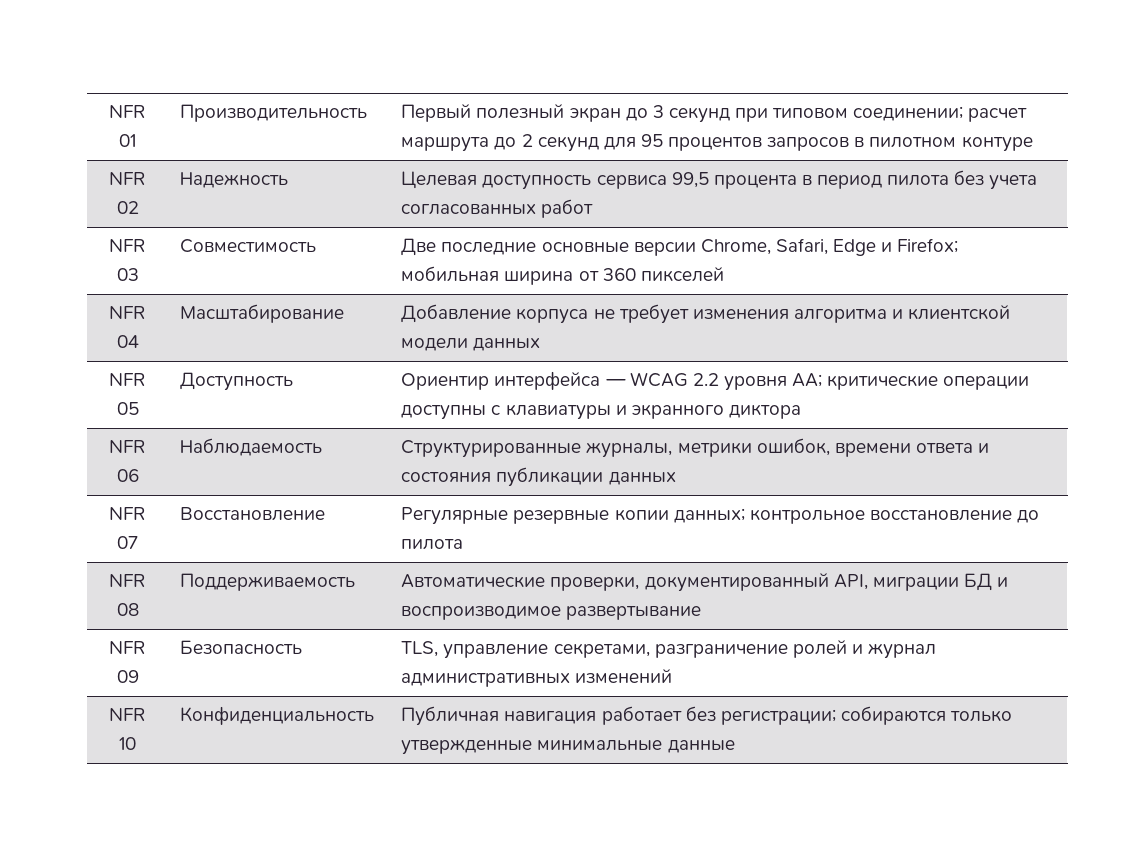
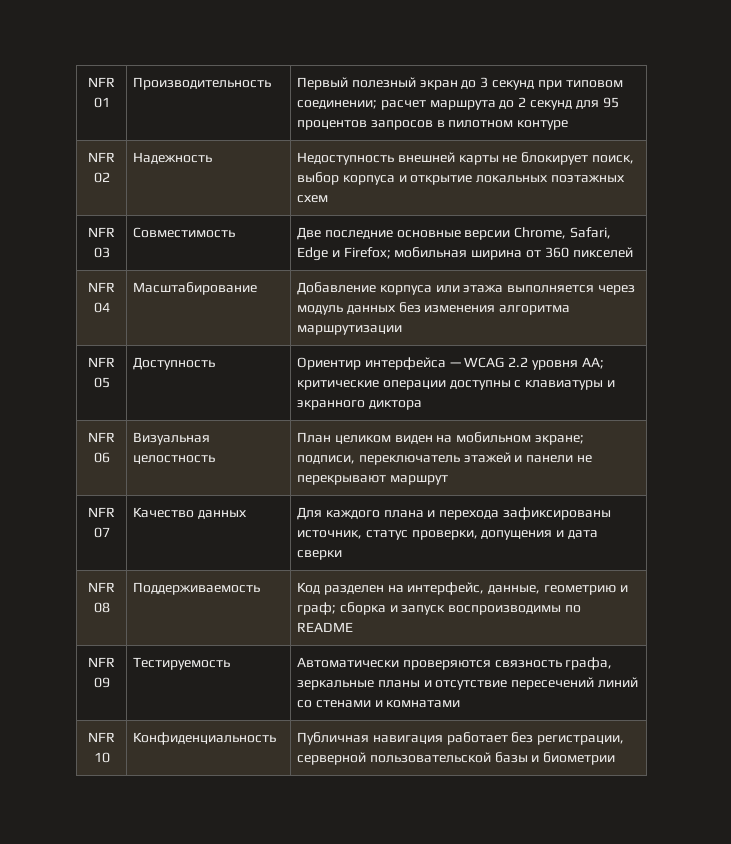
- NFR 02 | Надежность | Целевая доступность сервиса 99,5 процента в период пилота без учета согласованных работ
+ NFR 02 | Надежность | Недоступность внешней карты не блокирует поиск, выбор корпуса и открытие локальных поэтажных схем
- NFR 04 | Масштабирование | Добавление корпуса не требует изменения алгоритма и клиентской модели данных
+ NFR 04 | Масштабирование | Добавление корпуса или этажа выполняется через модуль данных без изменения алгоритма маршрутизации
- NFR 06 | Наблюдаемость | Структурированные журналы, метрики ошибок, времени ответа и состояния публикации данных
- NFR 07 | Восстановление | Регулярные резервные копии данных; контрольное восстановление до пилота
- NFR 08 | Поддерживаемость | Автоматические проверки, документированный API, миграции БД и воспроизводимое развертывание
- NFR 09 | Безопасность | TLS, управление секретами, разграничение ролей и журнал административных изменений
+ NFR 06 | Визуальная целостность | План целиком виден на мобильном экране; подписи, переключатель этажей и панели не перекрывают маршрут
+ NFR 07 | Качество данных | Для каждого плана и перехода зафиксированы источник, статус проверки, допущения и дата сверки
+ NFR 08 | Поддерживаемость | Код разделен на интерфейс, данные, геометрию и граф; сборка и запуск воспроизводимы по README
+ NFR 09 | Тестируемость | Автоматически проверяются связность графа, зеркальные планы и отсутствие пересечений линий со стенами и комнатами
- NFR 10 | Конфиденциальность | Публичная навигация работает без регистрации; собираются только утвержденные минимальные данные
+ NFR 10 | Конфиденциальность | Публичная навигация работает без регистрации, серверной пользовательской базы и биометрии

